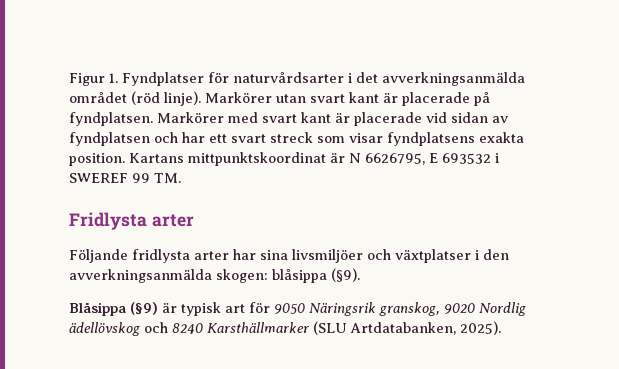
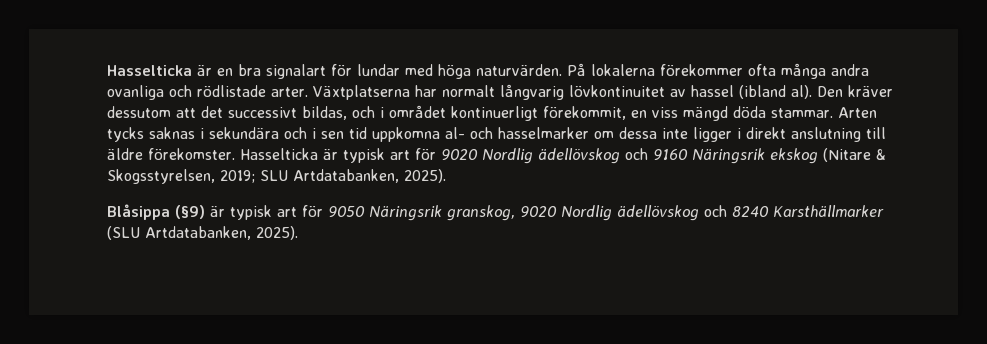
- Figur 1. Fyndplatser för naturvårdsarter i det avverkningsanmälda området (röd linje). Markörer utan svart kant är placerade på fyndplatsen. Markörer med svart kant är placerade vid sidan av fyndplatsen och har ett svart streck som visar fyndplatsens exakta position. Kartans mittpunktskoordinat är N 6626795, E 693532 i SWEREF 99 TM.
- Fridlysta arter
- Följande fridlysta arter har sina livsmiljöer och växtplatser i den avverkningsanmälda skogen: blåsippa (§9).
+ Hasselticka är en bra signalart för lundar med höga naturvärden. På lokalerna förekommer ofta många andra ovanliga och rödlistade arter. Växtplatserna har normalt långvarig lövkontinuitet av hassel (ibland al). Den kräver dessutom att det successivt bildas, och i området kontinuerligt förekommit, en viss mängd döda stammar. Arten tycks saknas i sekundära och i sen tid uppkomna al- och hasselmarker om dessa inte ligger i direkt anslutning till äldre förekomster. Hasselticka är typisk art för 9020 Nordlig ädellövskog och 9160 Näringsrik ekskog (Nitare & Skogsstyrelsen, 2019; SLU Artdatabanken, 2025).

